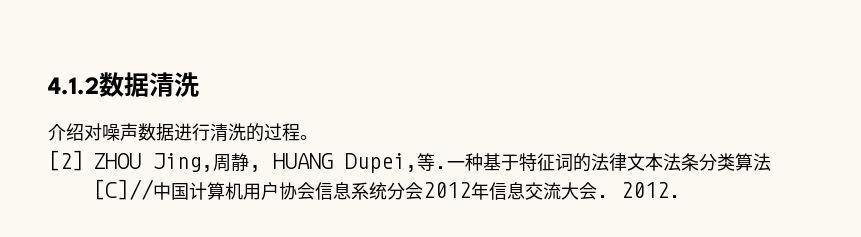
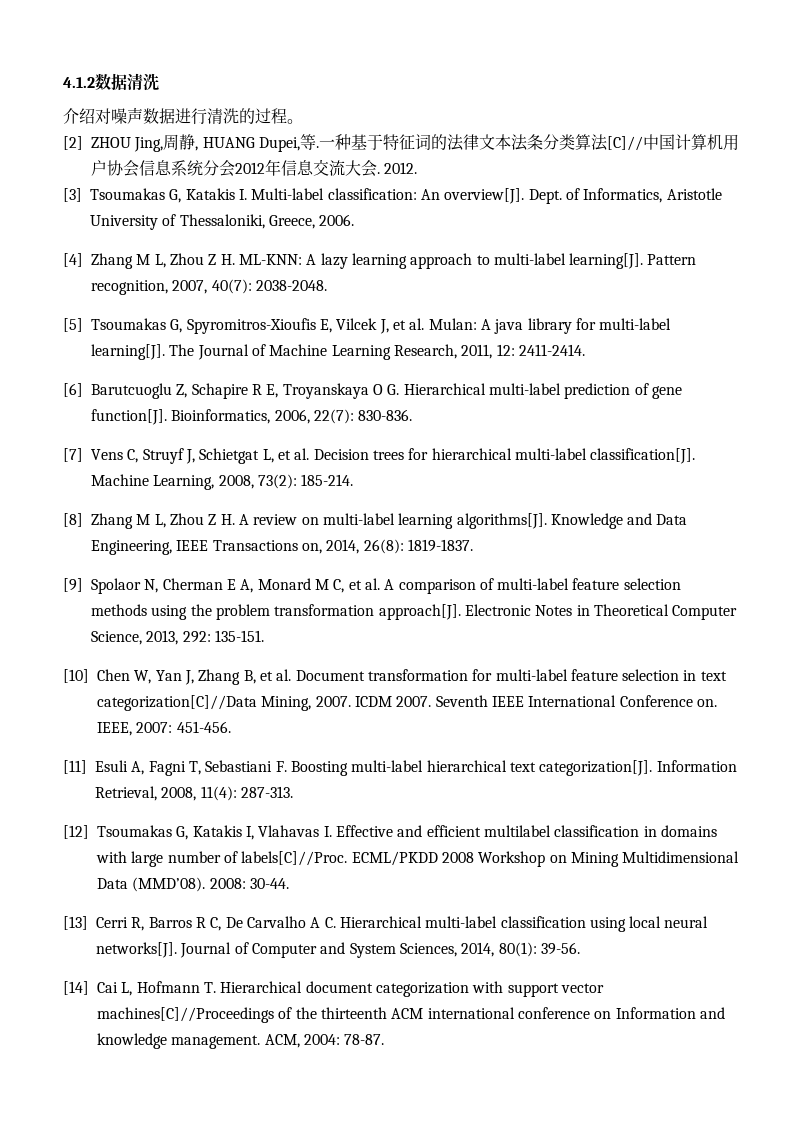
+ [3] Tsoumakas G, Katakis I. Multi-label classification: An overview[J]. Dept. of Informatics, Aristotle University of Thessaloniki, Greece, 2006.
+ [4] Zhang M L, Zhou Z H. ML-KNN: A lazy learning approach to multi-label learning[J]. Pattern recognition, 2007, 40(7): 2038-2048.
+ [5] Tsoumakas G, Spyromitros-Xioufis E, Vilcek J, et al. Mulan: A java library for multi-label learning[J]. The Journal of Machine Learning Research, 2011, 12: 2411-2414.
+ [6] Barutcuoglu Z, Schapire R E, Troyanskaya O G. Hierarchical multi-label prediction of gene function[J]. Bioinformatics, 2006, 22(7): 830-836.
+ [7] Vens C, Struyf J, Schietgat L, et al. Decision trees for hierarchical multi-label classification[J]. Machine Learning, 2008, 73(2): 185-214.
+ [8] Zhang M L, Zhou Z H. A review on multi-label learning algorithms[J]. Knowledge and Data Engineering, IEEE Transactions on, 2014, 26(8): 1819-1837.
+ [9] Spolaor N, Cherman E A, Monard M C, et al. A comparison of multi-label feature selection methods using the problem transformation approach[J]. Electronic Notes in Theoretical Computer Science, 2013, 292: 135-151.
+ [10] Chen W, Yan J, Zhang B, et al. Document transformation for multi-label feature selection in text categorization[C]//Data Mining, 2007. ICDM 2007. Seventh IEEE International Conference on. IEEE, 2007: 451-456.
+ [11] Esuli A, Fagni T, Sebastiani F. Boosting multi-label hierarchical text categorization[J]. Information Retrieval, 2008, 11(4): 287-313.
+ [12] Tsoumakas G, Katakis I, Vlahavas I. Effective and efficient multilabel classification in domains with large number of labels[C]//Proc. ECML/PKDD 2008 Workshop on Mining Multidimensional Data (MMD’08). 2008: 30-44.
+ [13] Cerri R, Barros R C, De Carvalho A C. Hierarchical multi-label classification using local neural networks[J]. Journal of Computer and System Sciences, 2014, 80(1): 39-56.
+ [14] Cai L, Hofmann T. Hierarchical document categorization with support vector machines[C]//Proceedings of the thirteenth ACM international conference on Information and knowledge management. ACM, 2004: 78-87.

